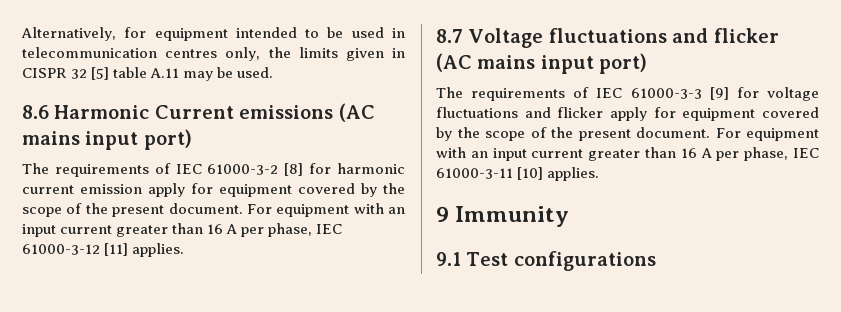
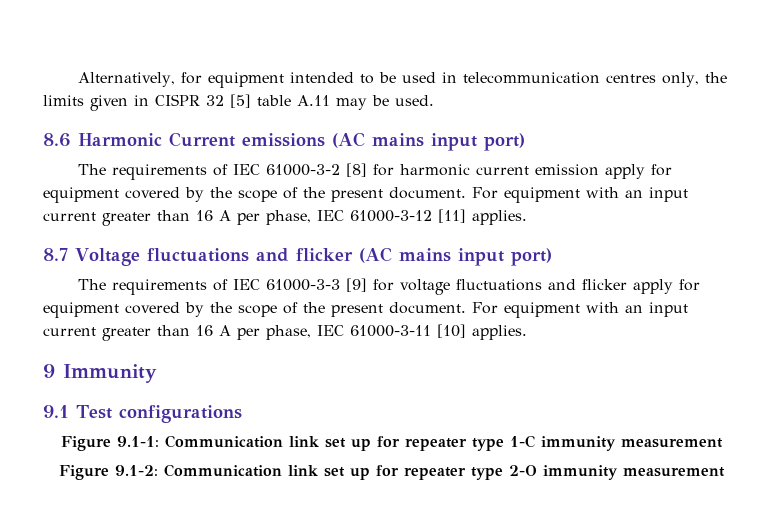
+ Figure 9.1-1: Communication link set up for repeater type 1-C immunity measurement
+ Figure 9.1-2: Communication link set up for repeater type 2-O immunity measurement

